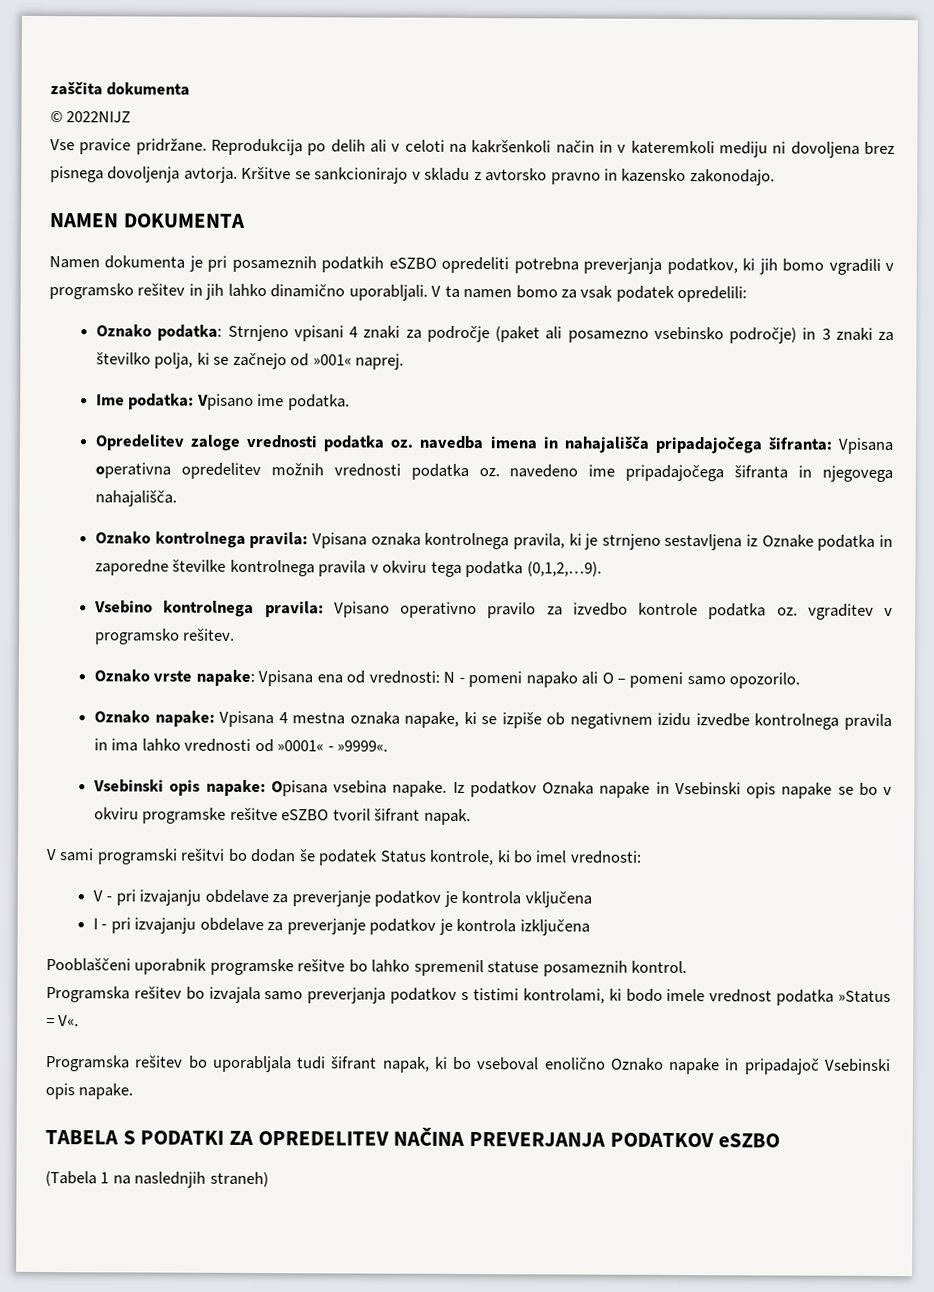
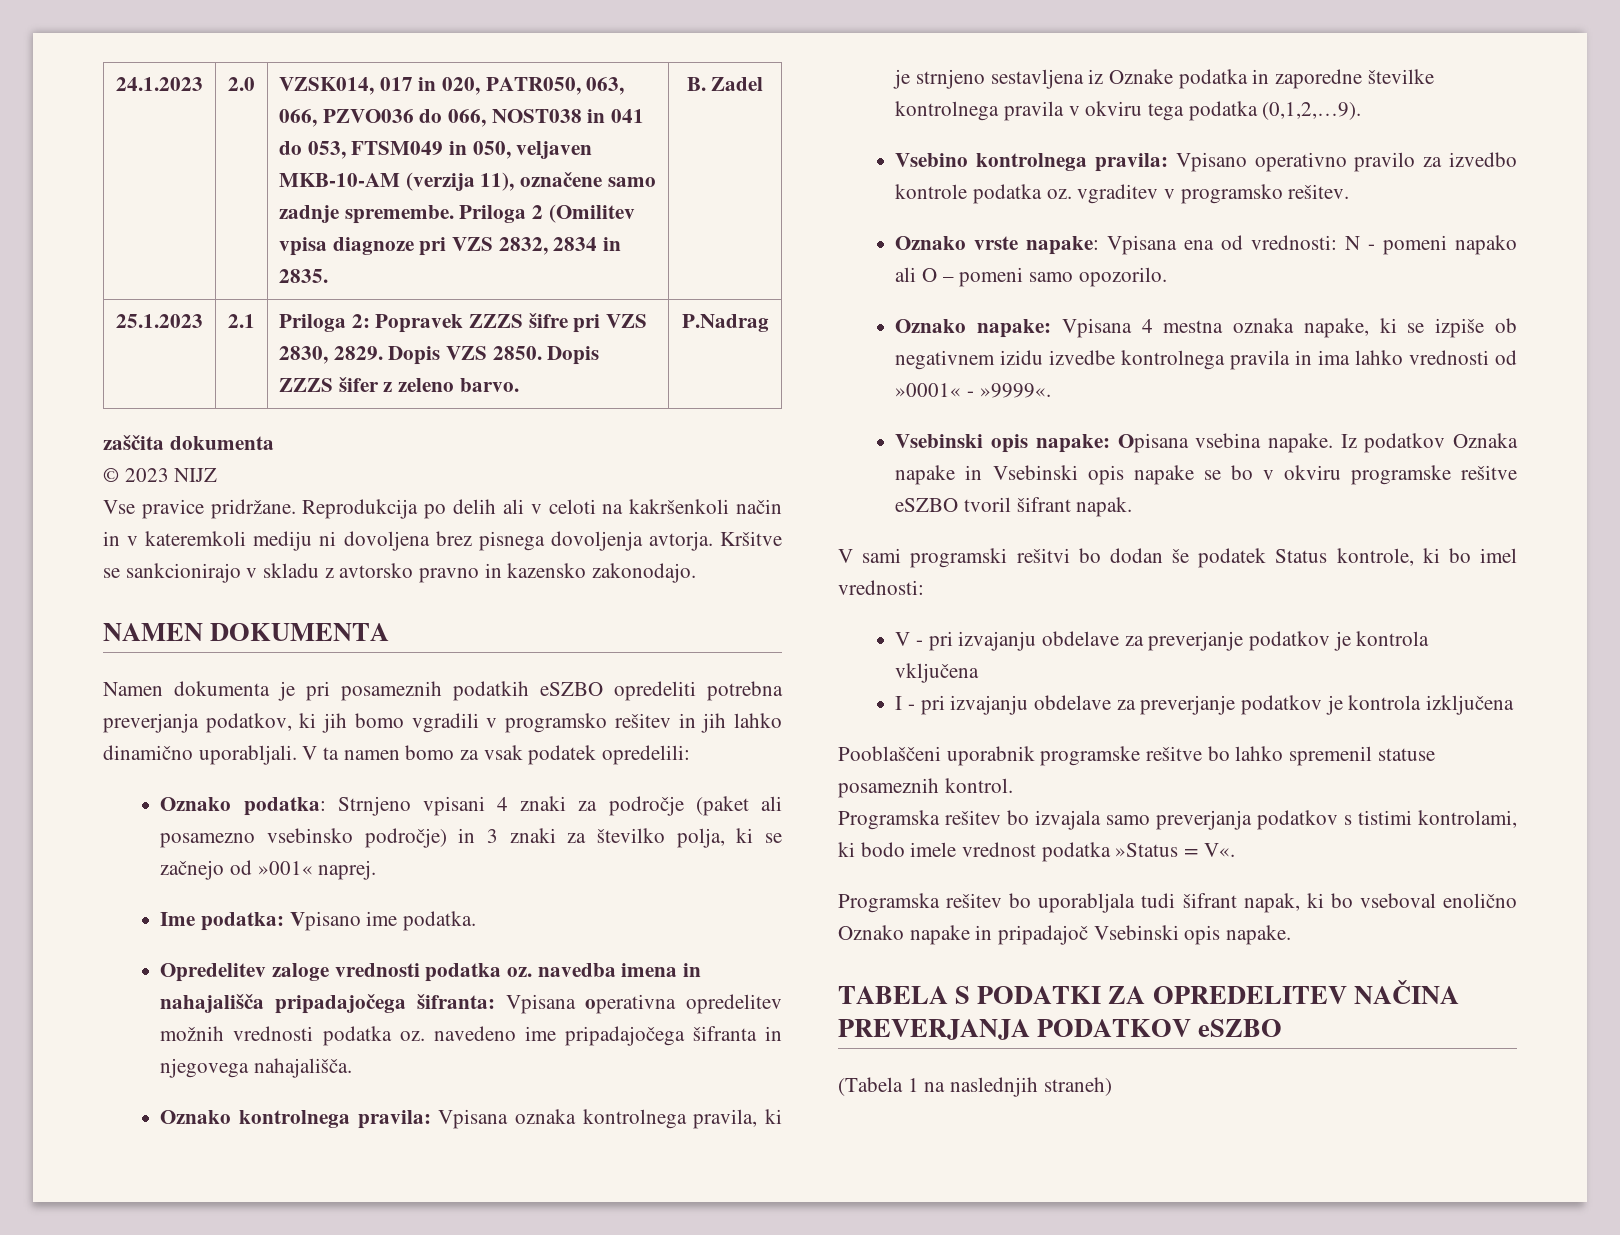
+ 24.1.2023 | 2.0 | VZSK014, 017 in 020, PATR050, 063, 066, PZVO036 do 066, NOST038 in 041 do 053, FTSM049 in 050, veljaven MKB-10-AM (verzija 11), označene samo zadnje spremembe. Priloga 2 (Omilitev vpisa diagnoze pri VZS 2832, 2834 in 2835. | B. Zadel
+ 25.1.2023 | 2.1 | Priloga 2: Popravek ZZZS šifre pri VZS 2830, 2829. Dopis VZS 2850. Dopis ZZZS šifer z zeleno barvo. | P.Nadrag
- © 2022NIJZ
+ © 2023 NIJZ

